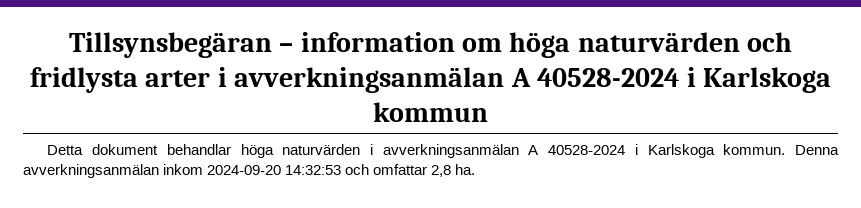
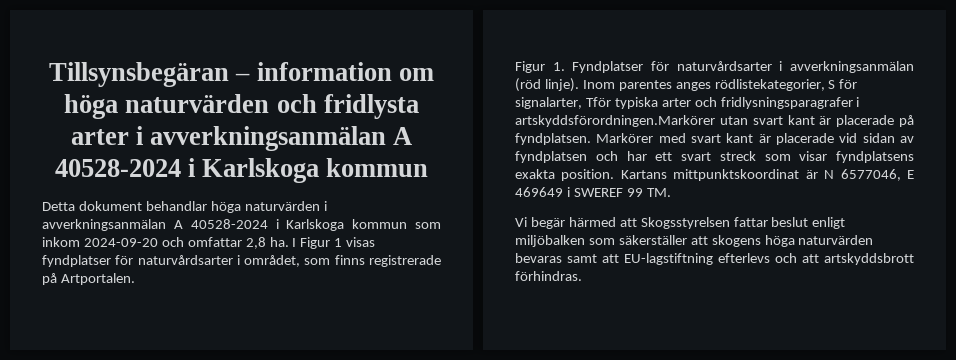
- Detta dokument behandlar höga naturvärden i avverkningsanmälan A 40528-2024 i Karlskoga kommun. Denna avverkningsanmälan inkom 2024-09-20 14:32:53 och omfattar 2,8 ha.
+ Detta dokument behandlar höga naturvärden i avverkningsanmälan A 40528-2024 i Karlskoga kommun som inkom 2024-09-20 och omfattar 2,8 ha.
+ I Figur 1 visas fyndplatser för naturvårdsarter i området, som finns registrerade på Artportalen.
+ Figur 1. Fyndplatser för naturvårdsarter i avverkningsanmälan (röd linje). Inom parentes anges rödlistekategorier, S för signalarter, Tför typiska arter och fridlysningsparagrafer i artskyddsförordningen.Markörer utan svart kant är placerade på fyndplatsen. Markörer med svart kant är placerade vid sidan av fyndplatsen och har ett svart streck som visar fyndplatsens exakta position. Kartans mittpunktskoordinat är N 6577046, E 469649 i SWEREF 99 TM.
+ Vi begär härmed att Skogsstyrelsen fattar beslut enligt miljöbalken som säkerställer att skogens höga naturvärden bevaras samt att EU-lagstiftning efterlevs och att artskyddsbrott förhindras.

